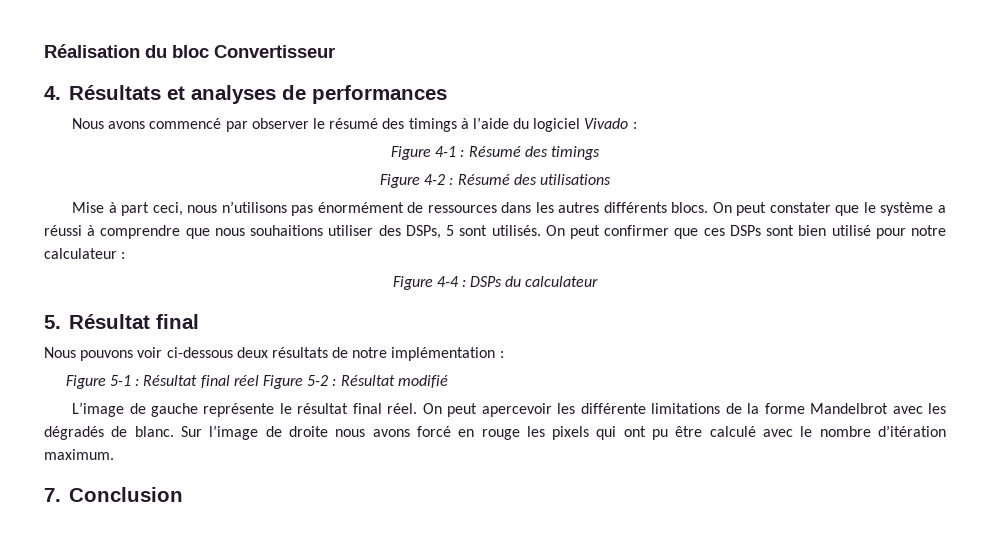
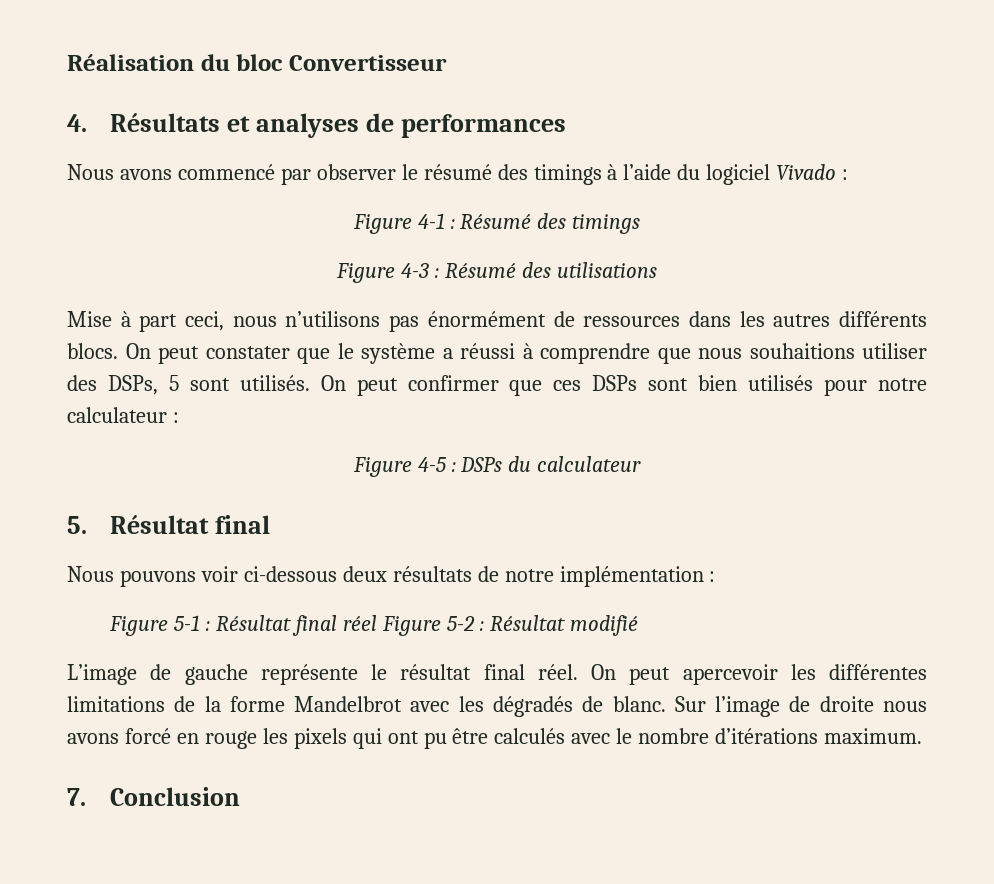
- Figure 4-2 : Résumé des utilisations
+ Figure 4-3 : Résumé des utilisations
- On peut confirmer que ces DSPs sont bien utilisé pour notre calculateur :
+ On peut confirmer que ces DSPs sont bien utilisés pour notre calculateur :
- Figure 4-4 : DSPs du calculateur
+ Figure 4-5 : DSPs du calculateur
- On peut apercevoir les différente limitations de la forme Mandelbrot avec les dégradés de blanc.
+ On peut apercevoir les différentes limitations de la forme Mandelbrot avec les dégradés de blanc.
- Sur l’image de droite nous avons forcé en rouge les pixels qui ont pu être calculé avec le nombre d’itération maximum.
+ Sur l’image de droite nous avons forcé en rouge les pixels qui ont pu être calculés avec le nombre d’itérations maximum.

